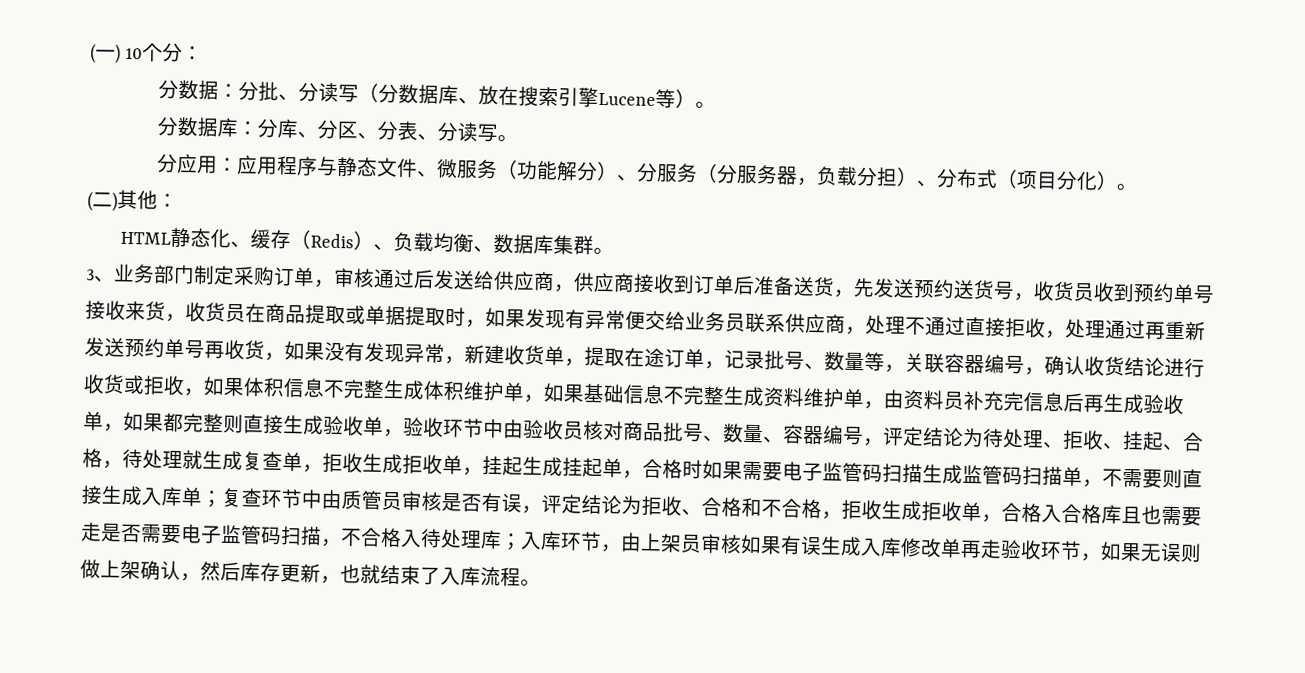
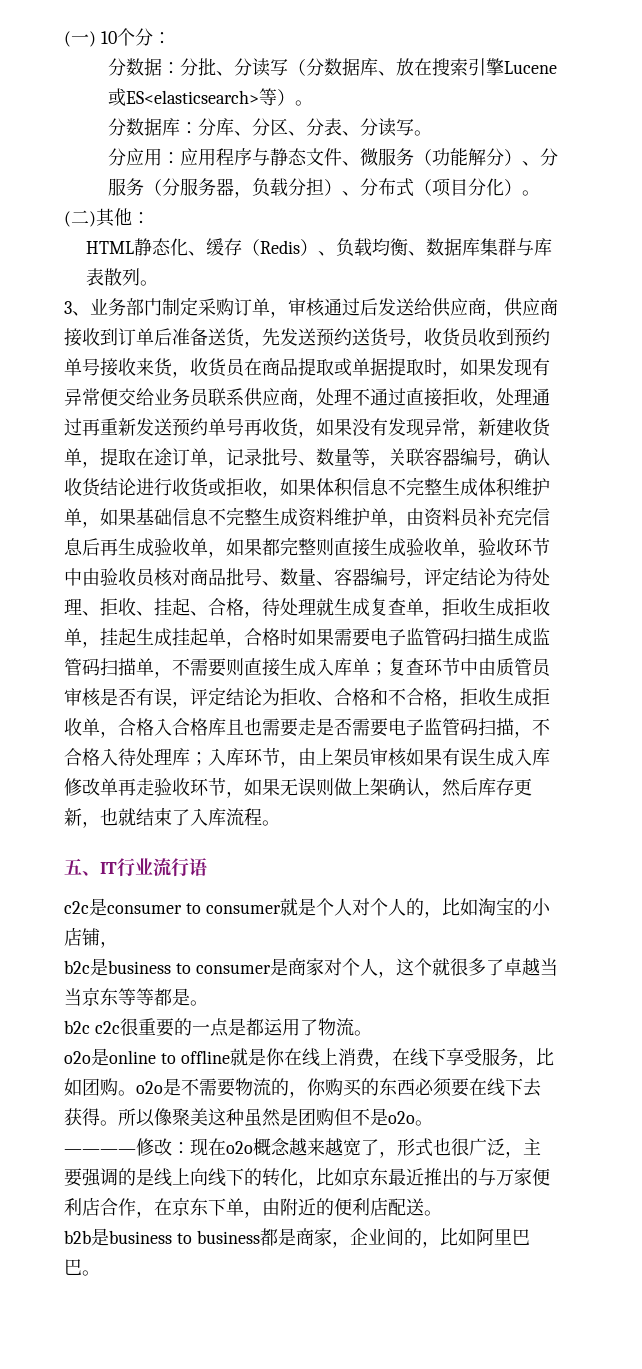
- 分数据：分批、分读写（分数据库、放在搜索引擎Lucene等）。
+ 分数据：分批、分读写（分数据库、放在搜索引擎Lucene或ES<elasticsearch>等）。
- HTML静态化、缓存（Redis）、负载均衡、数据库集群。
+ HTML静态化、缓存（Redis）、负载均衡、数据库集群与库表散列。
+ 五、IT行业流行语
+ c2c是consumer to consumer就是个人对个人的，比如淘宝的小店铺，
+ b2c是business to consumer是商家对个人，这个就很多了卓越当当京东等等都是。
+ b2c c2c很重要的一点是都运用了物流。
+ o2o是online to offline就是你在线上消费，在线下享受服务，比如团购。o2o是不需要物流的，你购买的东西必须要在线下去获得。所以像聚美这种虽然是团购但不是o2o。
+ ————修改：现在o2o概念越来越宽了，形式也很广泛，主要强调的是线上向线下的转化，比如京东最近推出的与万家便利店合作，在京东下单，由附近的便利店配送。
+ b2b是business to business都是商家，企业间的，比如阿里巴巴。

